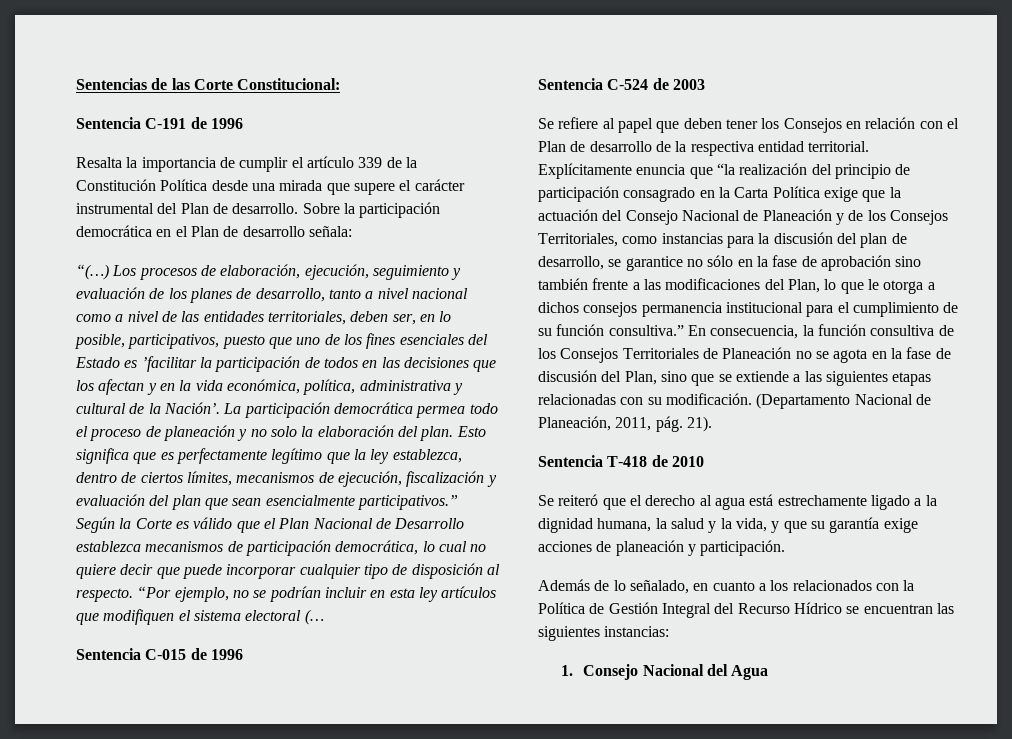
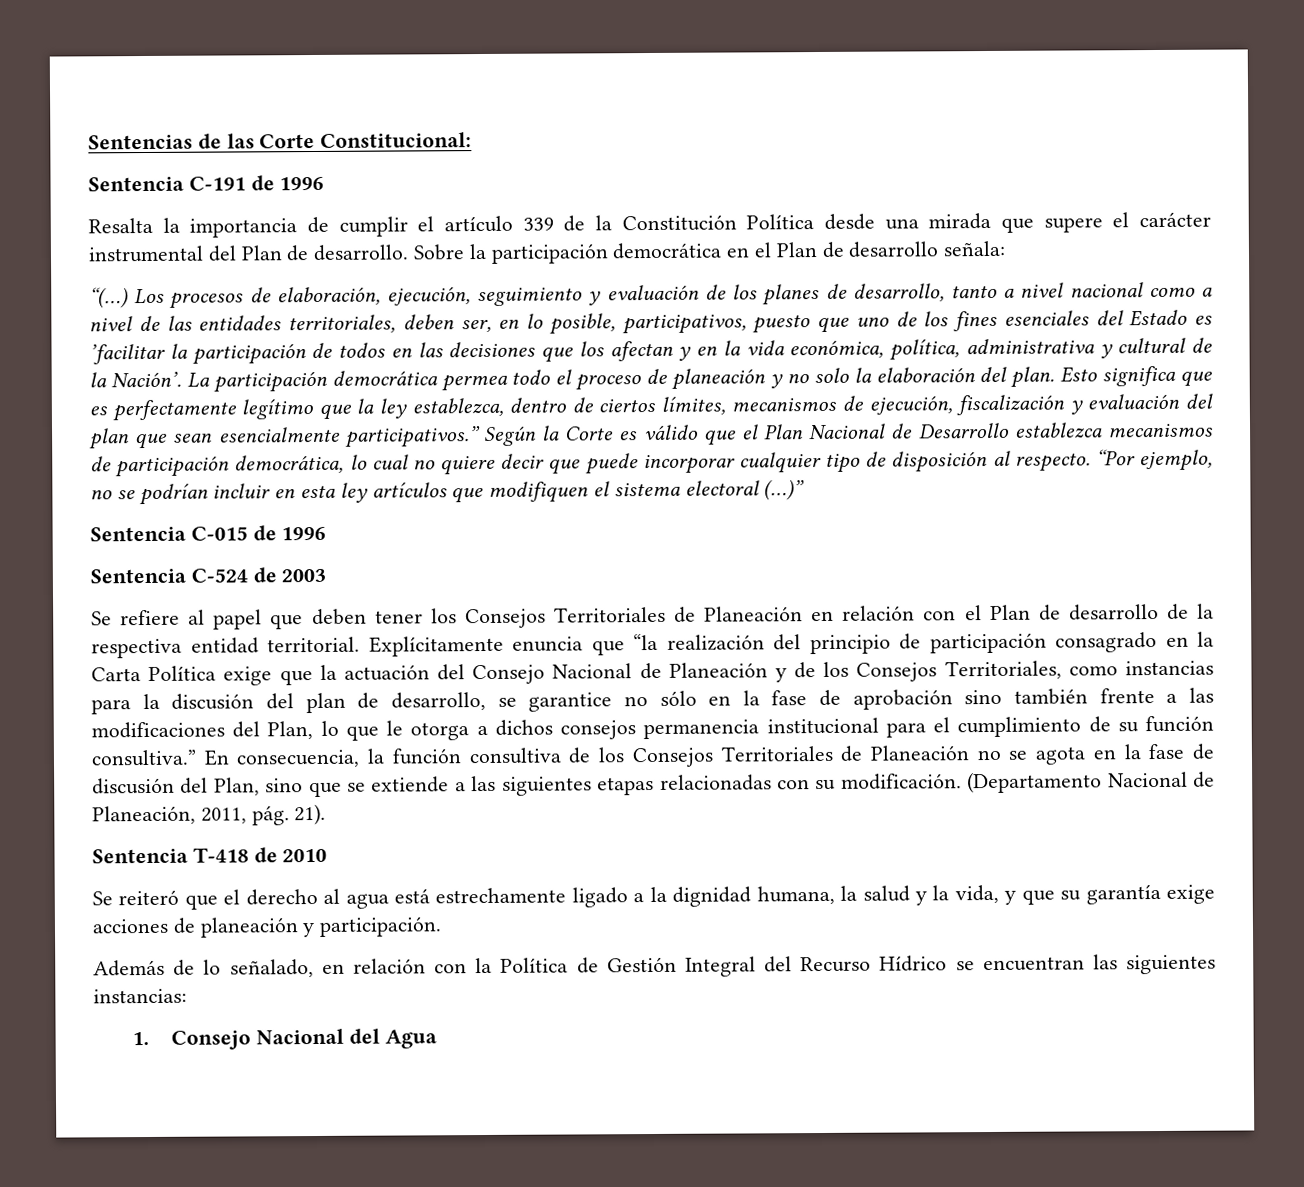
- “Por ejemplo, no se podrían incluir en esta ley artículos que modifiquen el sistema electoral (…
+ “Por ejemplo, no se podrían incluir en esta ley artículos que modifiquen el sistema electoral (…)”
- Se refiere al papel que deben tener los Consejos en relación con el Plan de desarrollo de la respectiva entidad territorial.
+ Se refiere al papel que deben tener los Consejos Territoriales de Planeación en relación con el Plan de desarrollo de la respectiva entidad territorial.
- Además de lo señalado, en cuanto a los relacionados con la Política de Gestión Integral del Recurso Hídrico se encuentran las siguientes instancias:
+ Además de lo señalado, en relación con la Política de Gestión Integral del Recurso Hídrico se encuentran las siguientes instancias:

